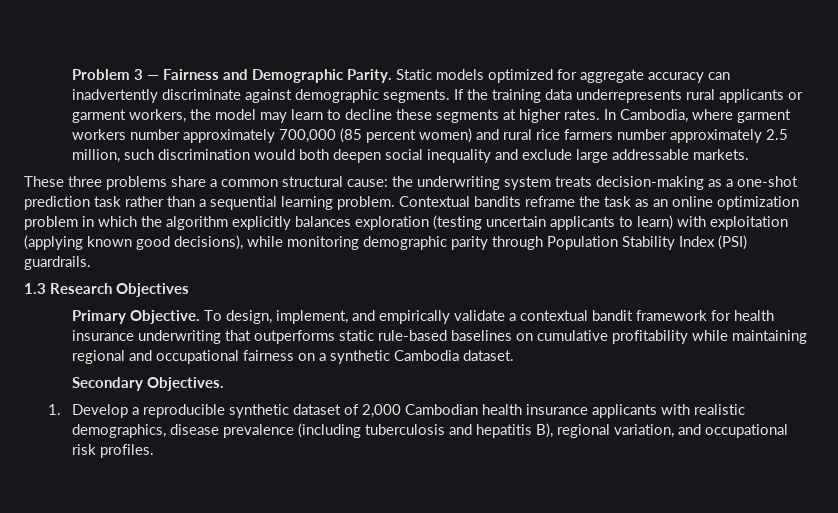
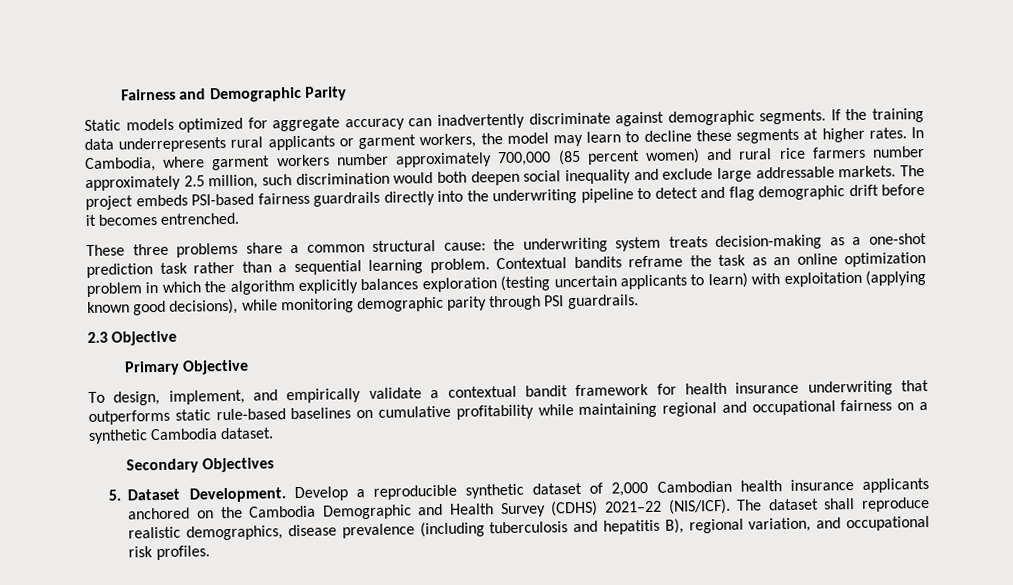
- Problem 3 — Fairness and Demographic Parity. Static models optimized for aggregate accuracy can inadvertently discriminate against demographic segments.
+ Fairness and Demographic Parity
+ Static models optimized for aggregate accuracy can inadvertently discriminate against demographic segments.
+ The project embeds PSI-based fairness guardrails directly into the underwriting pipeline to detect and flag demographic drift before it becomes entrenched.
- Contextual bandits reframe the task as an online optimization problem in which the algorithm explicitly balances exploration (testing uncertain applicants to learn) with exploitation (applying known good decisions), while monitoring demographic parity through Population Stability Index (PSI) guardrails.
- 1.3 Research Objectives
+ Contextual bandits reframe the task as an online optimization problem in which the algorithm explicitly balances exploration (testing uncertain applicants to learn) with exploitation (applying known good decisions), while monitoring demographic parity through PSI guardrails.
+ 2.3 Objective
- Primary Objective. To design, implement, and empirically validate a contextual bandit framework for health insurance underwriting that outperforms static rule-based baselines on cumulative profitability while maintaining regional and occupational fairness on a synthetic Cambodia dataset.
+ Primary Objective
+ To design, implement, and empirically validate a contextual bandit framework for health insurance underwriting that outperforms static rule-based baselines on cumulative profitability while maintaining regional and occupational fairness on a synthetic Cambodia dataset.
- Secondary Objectives.
- 1. Develop a reproducible synthetic dataset of 2,000 Cambodian health insurance applicants with realistic demographics, disease prevalence (including tuberculosis and hepatitis B), regional variation, and occupational risk profiles.
+ Secondary Objectives
+ 5. Dataset Development. Develop a reproducible synthetic dataset of 2,000 Cambodian health insurance applicants anchored on the Cambodia Demographic and Health Survey (CDHS) 2021–22 (NIS/ICF). The dataset shall reproduce realistic demographics, disease prevalence (including tuberculosis and hepatitis B), regional variation, and occupational risk profiles.

